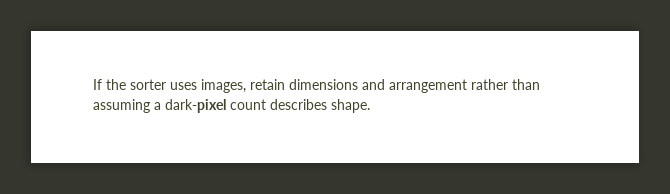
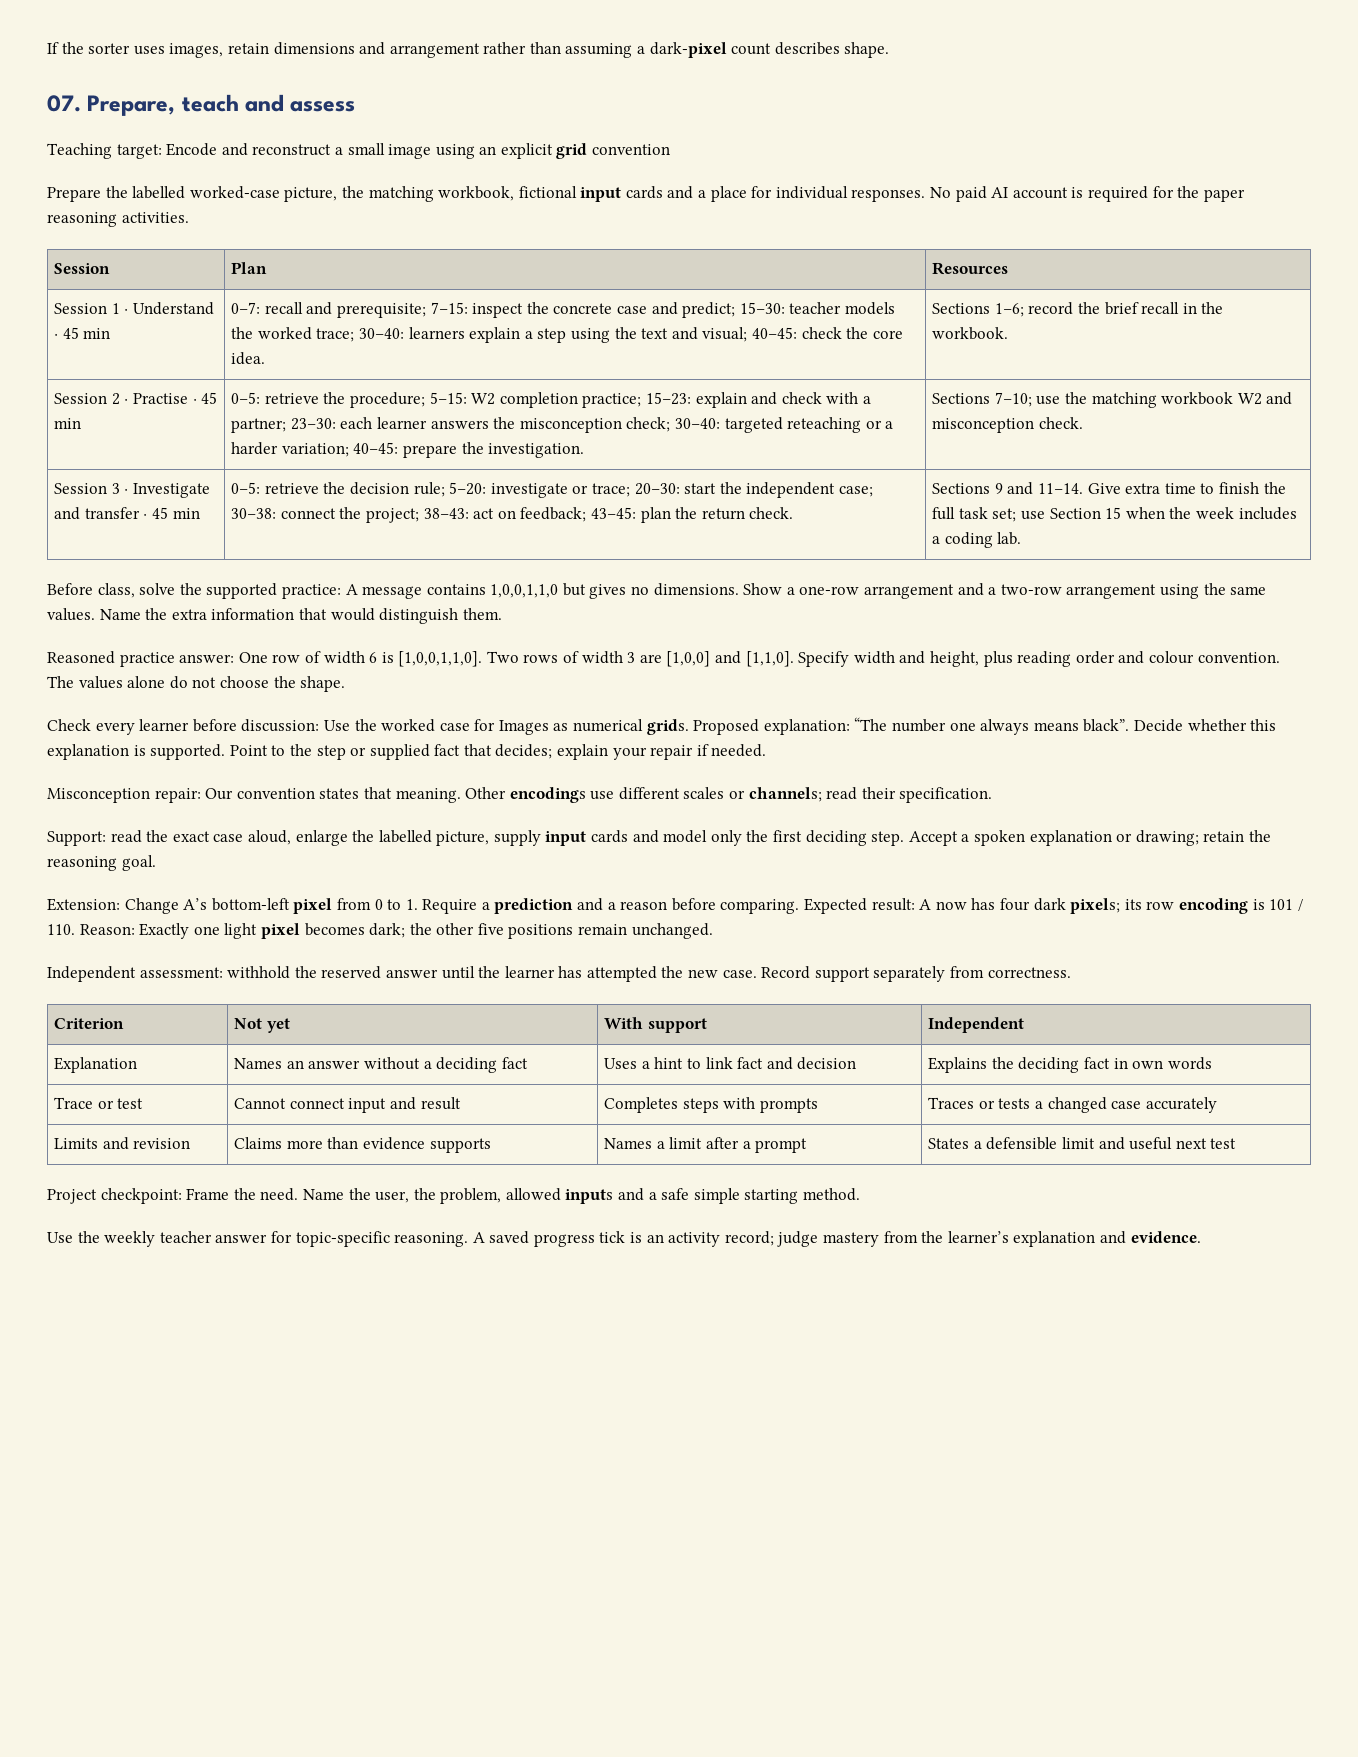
+ 07. Prepare, teach and assess
+ Teaching target: Encode and reconstruct a small image using an explicit grid convention
+ Prepare the labelled worked-case picture, the matching workbook, fictional input cards and a place for individual responses. No paid AI account is required for the paper reasoning activities.
+ Session | Plan | Resources
+ Session 1 · Understand · 45 min | 0–7: recall and prerequisite; 7–15: inspect the concrete case and predict; 15–30: teacher models the worked trace; 30–40: learners explain a step using the text and visual; 40–45: check the core idea. | Sections 1–6; record the brief recall in the workbook.
+ Session 2 · Practise · 45 min | 0–5: retrieve the procedure; 5–15: W2 completion practice; 15–23: explain and check with a partner; 23–30: each learner answers the misconception check; 30–40: targeted reteaching or a harder variation; 40–45: prepare the investigation. | Sections 7–10; use the matching workbook W2 and misconception check.
+ Session 3 · Investigate and transfer · 45 min | 0–5: retrieve the decision rule; 5–20: investigate or trace; 20–30: start the independent case; 30–38: connect the project; 38–43: act on feedback; 43–45: plan the return check. | Sections 9 and 11–14. Give extra time to finish the full task set; use Section 15 when the week includes a coding lab.
+ Before class, solve the supported practice: A message contains 1,0,0,1,1,0 but gives no dimensions. Show a one-row arrangement and a two-row arrangement using the same values. Name the extra information that would distinguish them.
+ Reasoned practice answer: One row of width 6 is [1,0,0,1,1,0]. Two rows of width 3 are [1,0,0] and [1,1,0]. Specify width and height, plus reading order and colour convention. The values alone do not choose the shape.
+ Check every learner before discussion: Use the worked case for Images as numerical grids. Proposed explanation: “The number one always means black”. Decide whether this explanation is supported. Point to the step or supplied fact that decides; explain your repair if needed.
+ Misconception repair: Our convention states that meaning. Other encodings use different scales or channels; read their specification.
+ Support: read the exact case aloud, enlarge the labelled picture, supply input cards and model only the first deciding step. Accept a spoken explanation or drawing; retain the reasoning goal.
+ Extension: Change A’s bottom-left pixel from 0 to 1. Require a prediction and a reason before comparing. Expected result: A now has four dark pixels; its row encoding is 101 / 110. Reason: Exactly one light pixel becomes dark; the other five positions remain unchanged.
+ Independent assessment: withhold the reserved answer until the learner has attempted the new case. Record support separately from correctness.
+ Criterion | Not yet | With support | Independent
+ Explanation | Names an answer without a deciding fact | Uses a hint to link fact and decision | Explains the deciding fact in own words
+ Trace or test | Cannot connect input and result | Completes steps with prompts | Traces or tests a changed case accurately
+ Limits and revision | Claims more than evidence supports | Names a limit after a prompt | States a defensible limit and useful next test
+ Project checkpoint: Frame the need. Name the user, the problem, allowed inputs and a safe simple starting method.
+ Use the weekly teacher answer for topic-specific reasoning. A saved progress tick is an activity record; judge mastery from the learner’s explanation and evidence.

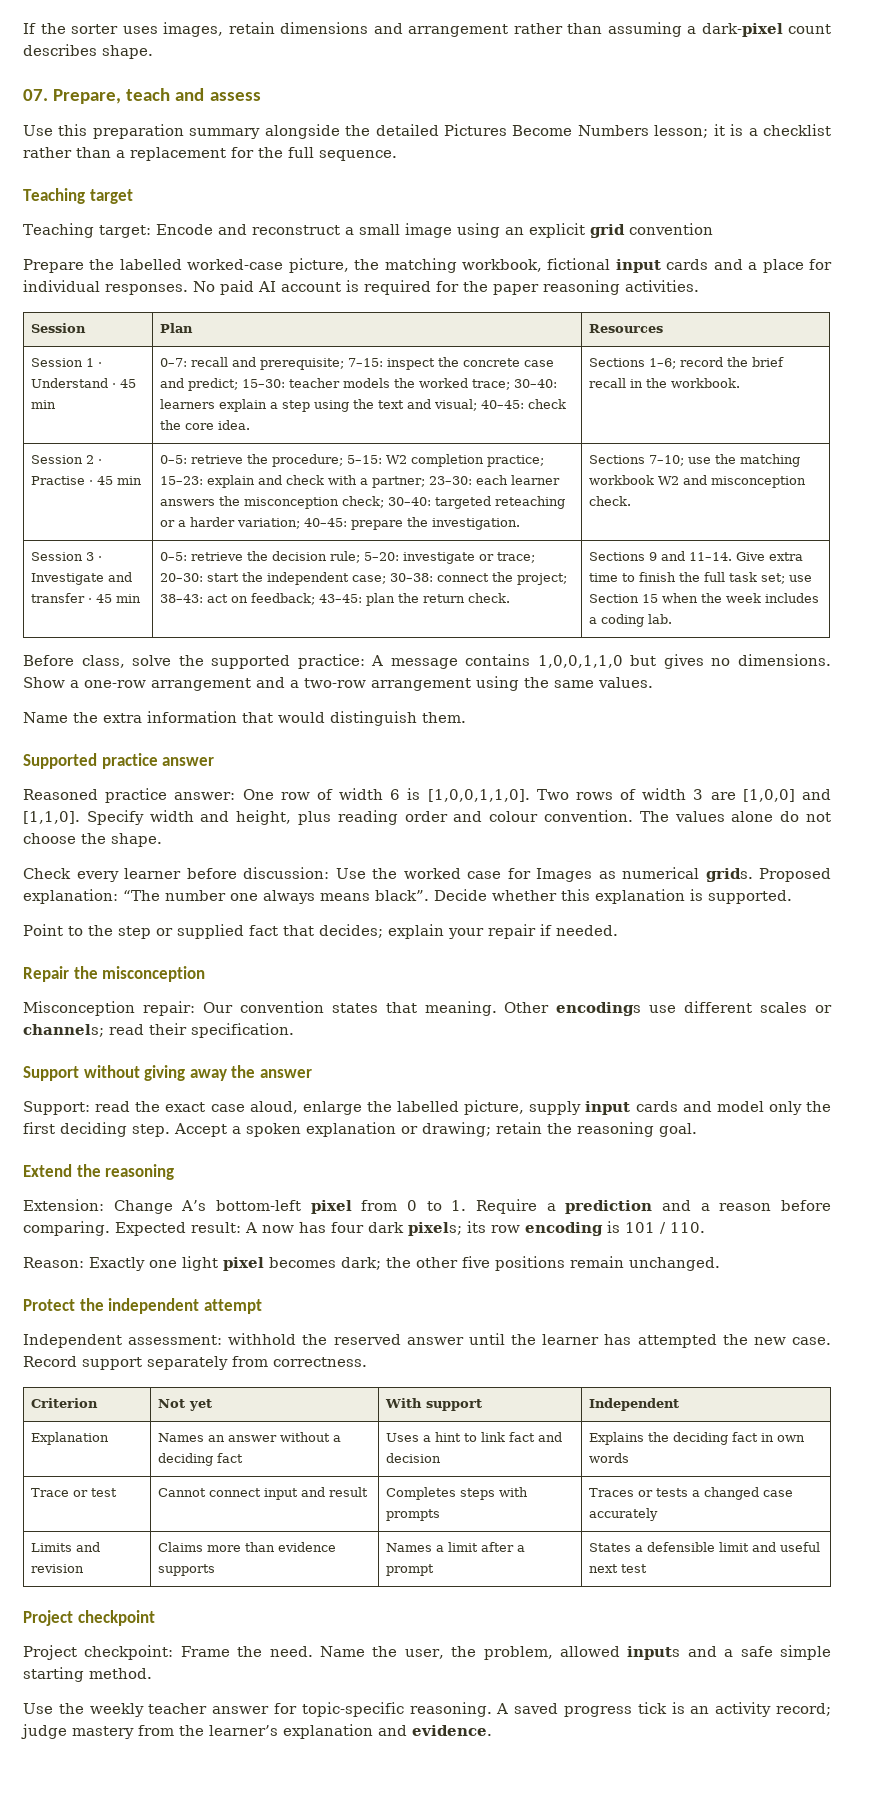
+ Use this preparation summary alongside the detailed Pictures Become Numbers lesson; it is a checklist rather than a replacement for the full sequence.
+ Teaching target
- Show a one-row arrangement and a two-row arrangement using the same values. Name the extra information that would distinguish them.
+ Show a one-row arrangement and a two-row arrangement using the same values.
+ Name the extra information that would distinguish them.
+ Supported practice answer
- Decide whether this explanation is supported. Point to the step or supplied fact that decides; explain your repair if needed.
+ Decide whether this explanation is supported.
+ Point to the step or supplied fact that decides; explain your repair if needed.
+ Repair the misconception
+ Support without giving away the answer
+ Extend the reasoning
- Expected result: A now has four dark pixels; its row encoding is 101 / 110. Reason: Exactly one light pixel becomes dark; the other five positions remain unchanged.
+ Expected result: A now has four dark pixels; its row encoding is 101 / 110.
+ Reason: Exactly one light pixel becomes dark; the other five positions remain unchanged.
+ Protect the independent attempt
+ Project checkpoint

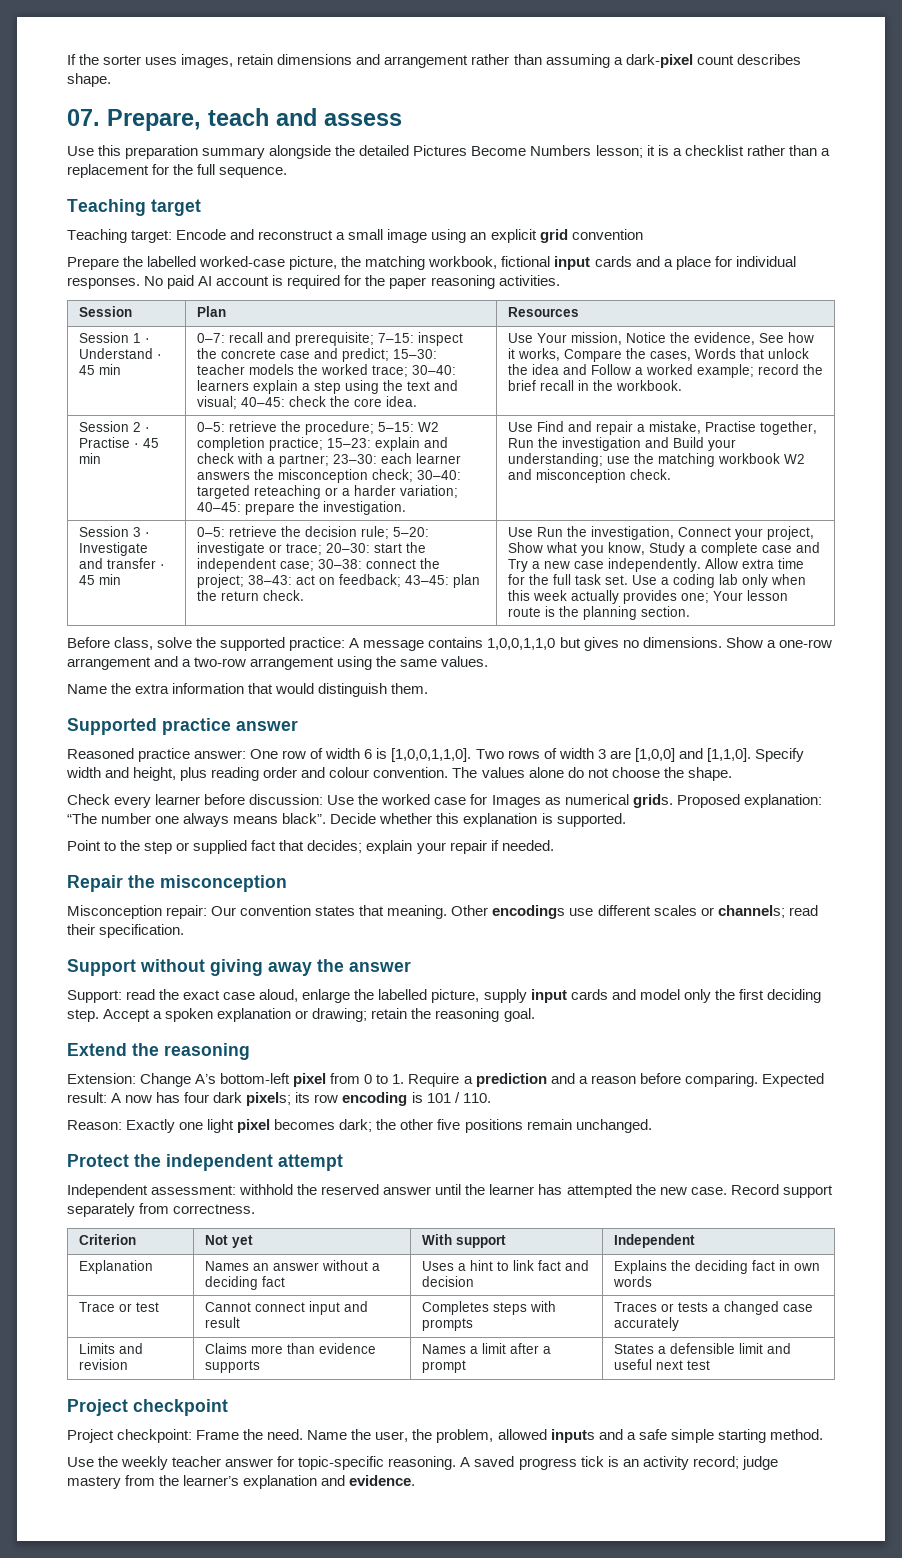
- Sections 1–6; record the brief recall in the workbook.
+ Use Your mission, Notice the evidence, See how it works, Compare the cases, Words that unlock the idea and Follow a worked example; record the brief recall in the workbook.
- Sections 7–10; use the matching workbook W2 and misconception check.
+ Use Find and repair a mistake, Practise together, Run the investigation and Build your understanding; use the matching workbook W2 and misconception check.
- Sections 9 and 11–14. Give extra time to finish the full task set; use Section 15 when the week includes a coding lab.
+ Use Run the investigation, Connect your project, Show what you know, Study a complete case and Try a new case independently. Allow extra time for the full task set. Use a coding lab only when this week actually provides one; Your lesson route is the planning section.

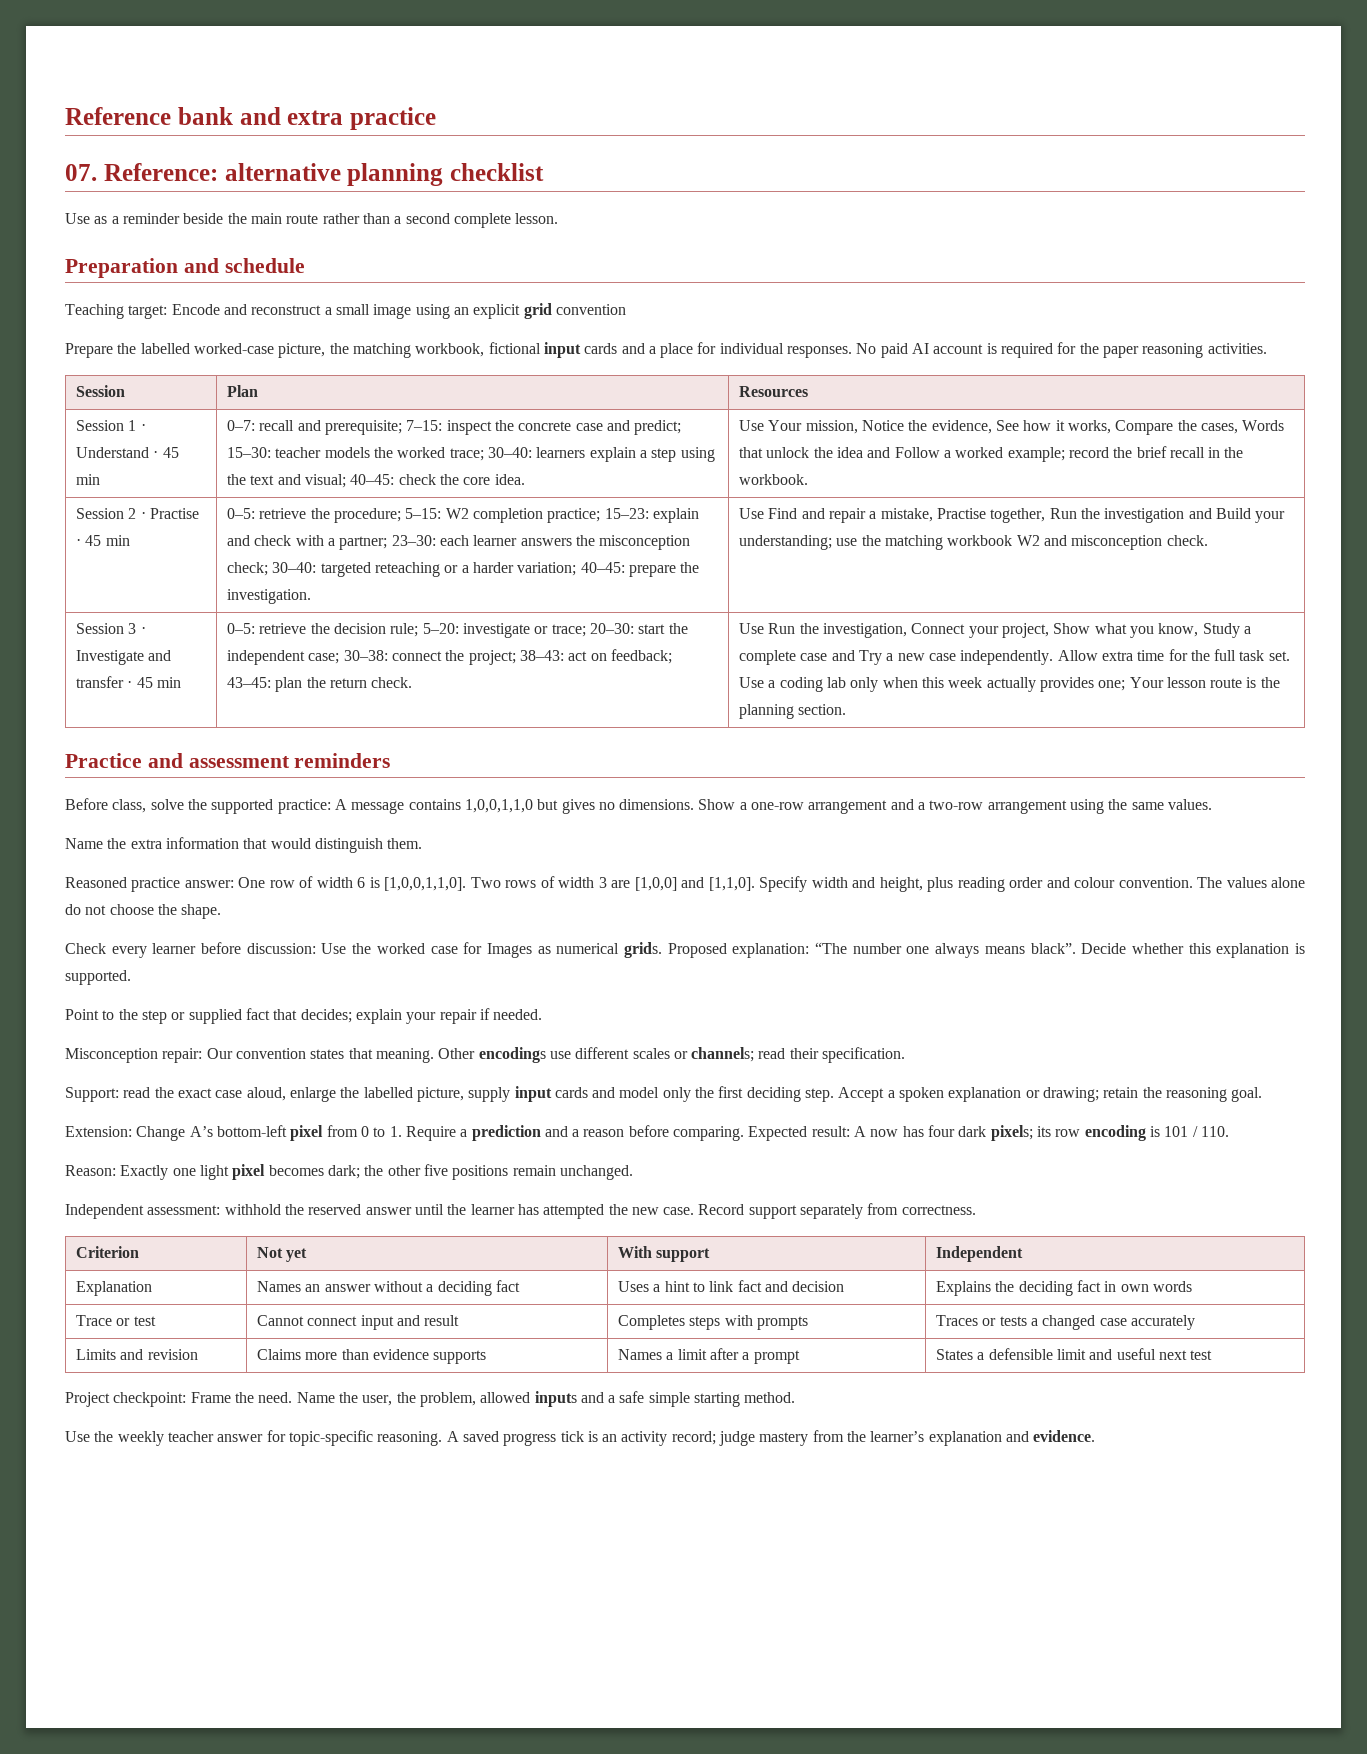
- If the sorter uses images, retain dimensions and arrangement rather than assuming a dark-pixel count describes shape.
- 07. Prepare, teach and assess
- Use this preparation summary alongside the detailed Pictures Become Numbers lesson; it is a checklist rather than a replacement for the full sequence.
- Teaching target
+ Reference bank and extra practice
+ 07. Reference: alternative planning checklist
+ Use as a reminder beside the main route rather than a second complete lesson.
+ Preparation and schedule
+ Practice and assessment reminders
- Supported practice answer
- Repair the misconception
- Support without giving away the answer
- Extend the reasoning
- Protect the independent attempt
- Project checkpoint

